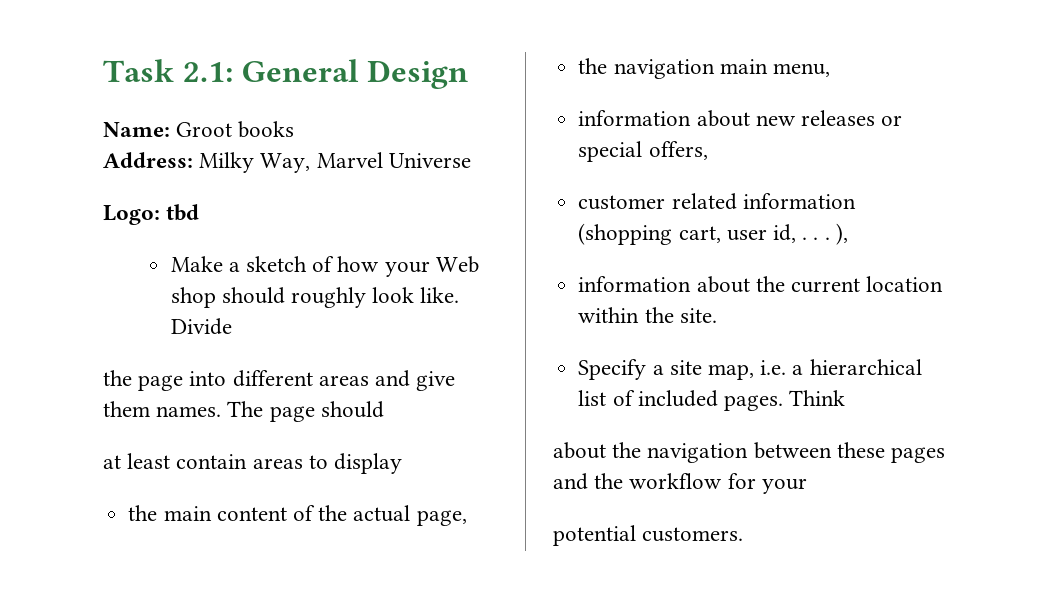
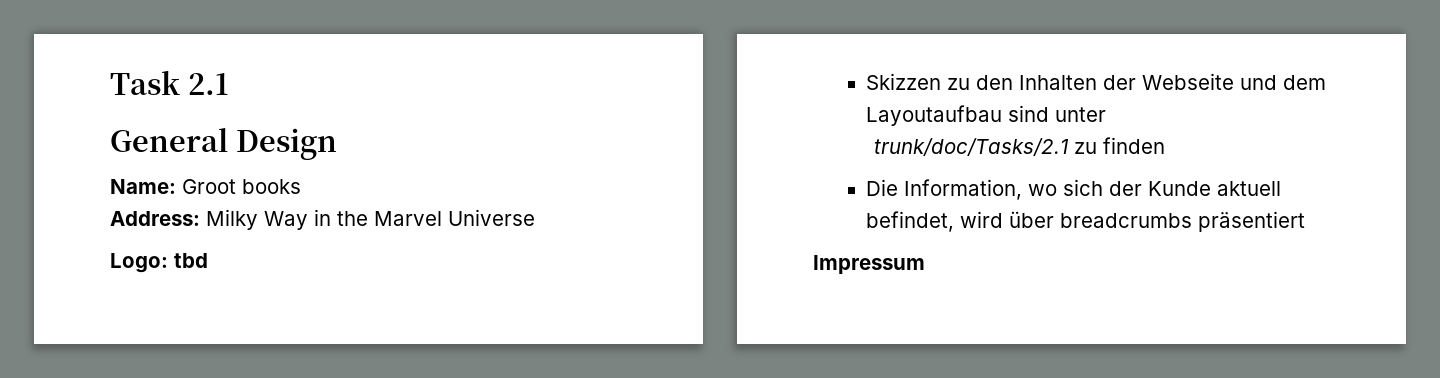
- Task 2.1: General Design
+ Task 2.1
+ General Design
- Address: Milky Way, Marvel Universe
+ Address: Milky Way in the Marvel Universe
- Make a sketch of how your Web shop should roughly look like. Divide
- the page into different areas and give them names. The page should
- at least contain areas to display
- the main content of the actual page,
- the navigation main menu,
- information about new releases or special offers,
- customer related information (shopping cart, user id, . . . ),
- information about the current location within the site.
- Specify a site map, i.e. a hierarchical list of included pages. Think
- about the navigation between these pages and the workflow for your
- potential customers.
+ Skizzen zu den Inhalten der Webseite und dem Layoutaufbau sind unter
+ trunk/doc/Tasks/2.1 zu finden
+ Die Information, wo sich der Kunde aktuell befindet, wird über breadcrumbs präsentiert
+ Impressum

